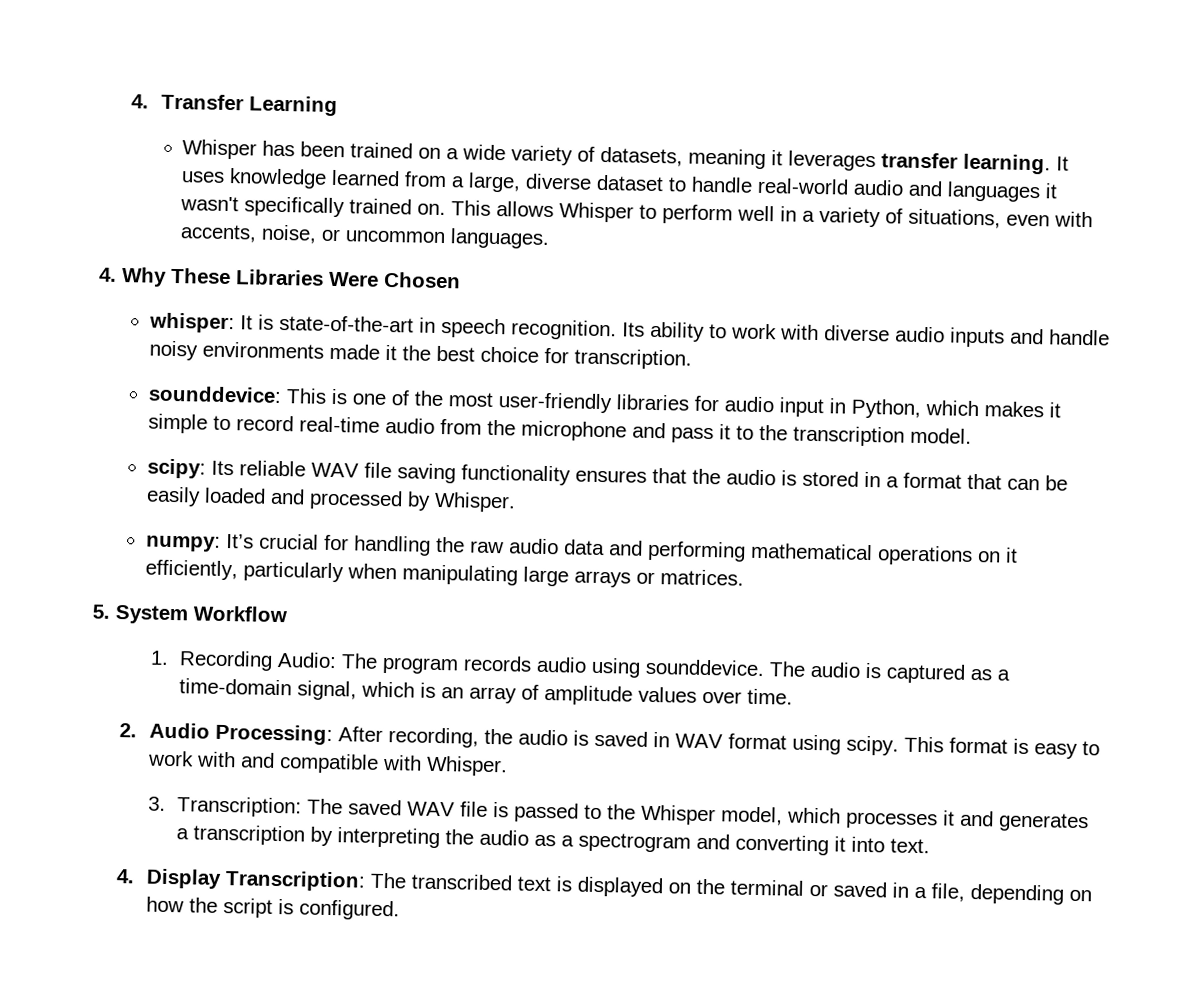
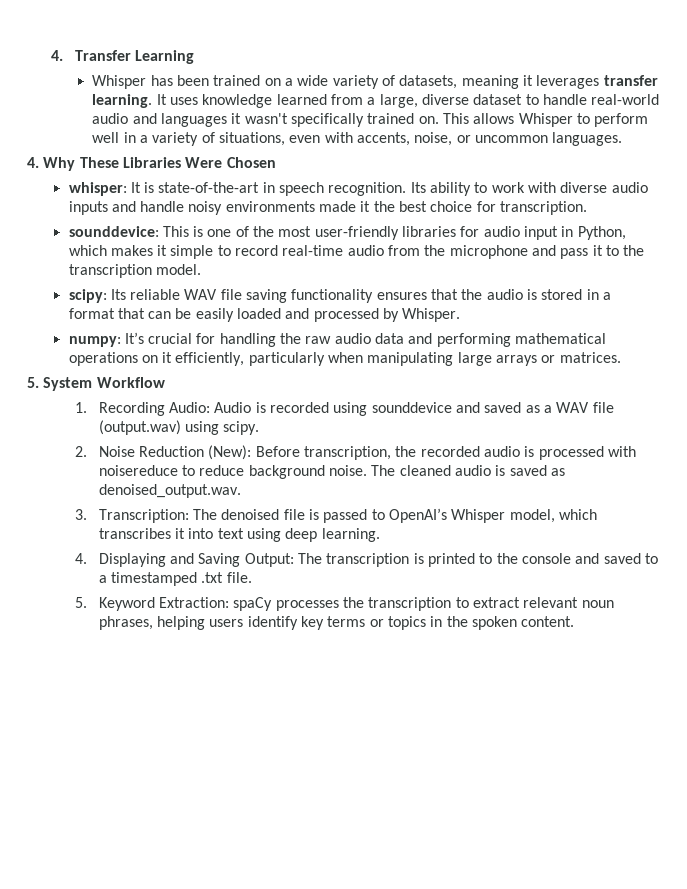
- 1. Recording Audio: The program records audio using sounddevice. The audio is captured as a time-domain signal, which is an array of amplitude values over time.
- 2. Audio Processing: After recording, the audio is saved in WAV format using scipy. This format is easy to work with and compatible with Whisper.
+ 1. Recording Audio: Audio is recorded using sounddevice and saved as a WAV file (output.wav) using scipy.
+ 2. Noise Reduction (New): Before transcription, the recorded audio is processed with noisereduce to reduce background noise. The cleaned audio is saved as denoised_output.wav.
- 3. Transcription: The saved WAV file is passed to the Whisper model, which processes it and generates a transcription by interpreting the audio as a spectrogram and converting it into text.
- 4. Display Transcription: The transcribed text is displayed on the terminal or saved in a file, depending on how the script is configured.
+ 3. Transcription: The denoised file is passed to OpenAI’s Whisper model, which transcribes it into text using deep learning.
+ 4. Displaying and Saving Output: The transcription is printed to the console and saved to a timestamped .txt file.
+ 5. Keyword Extraction: spaCy processes the transcription to extract relevant noun phrases, helping users identify key terms or topics in the spoken content.

